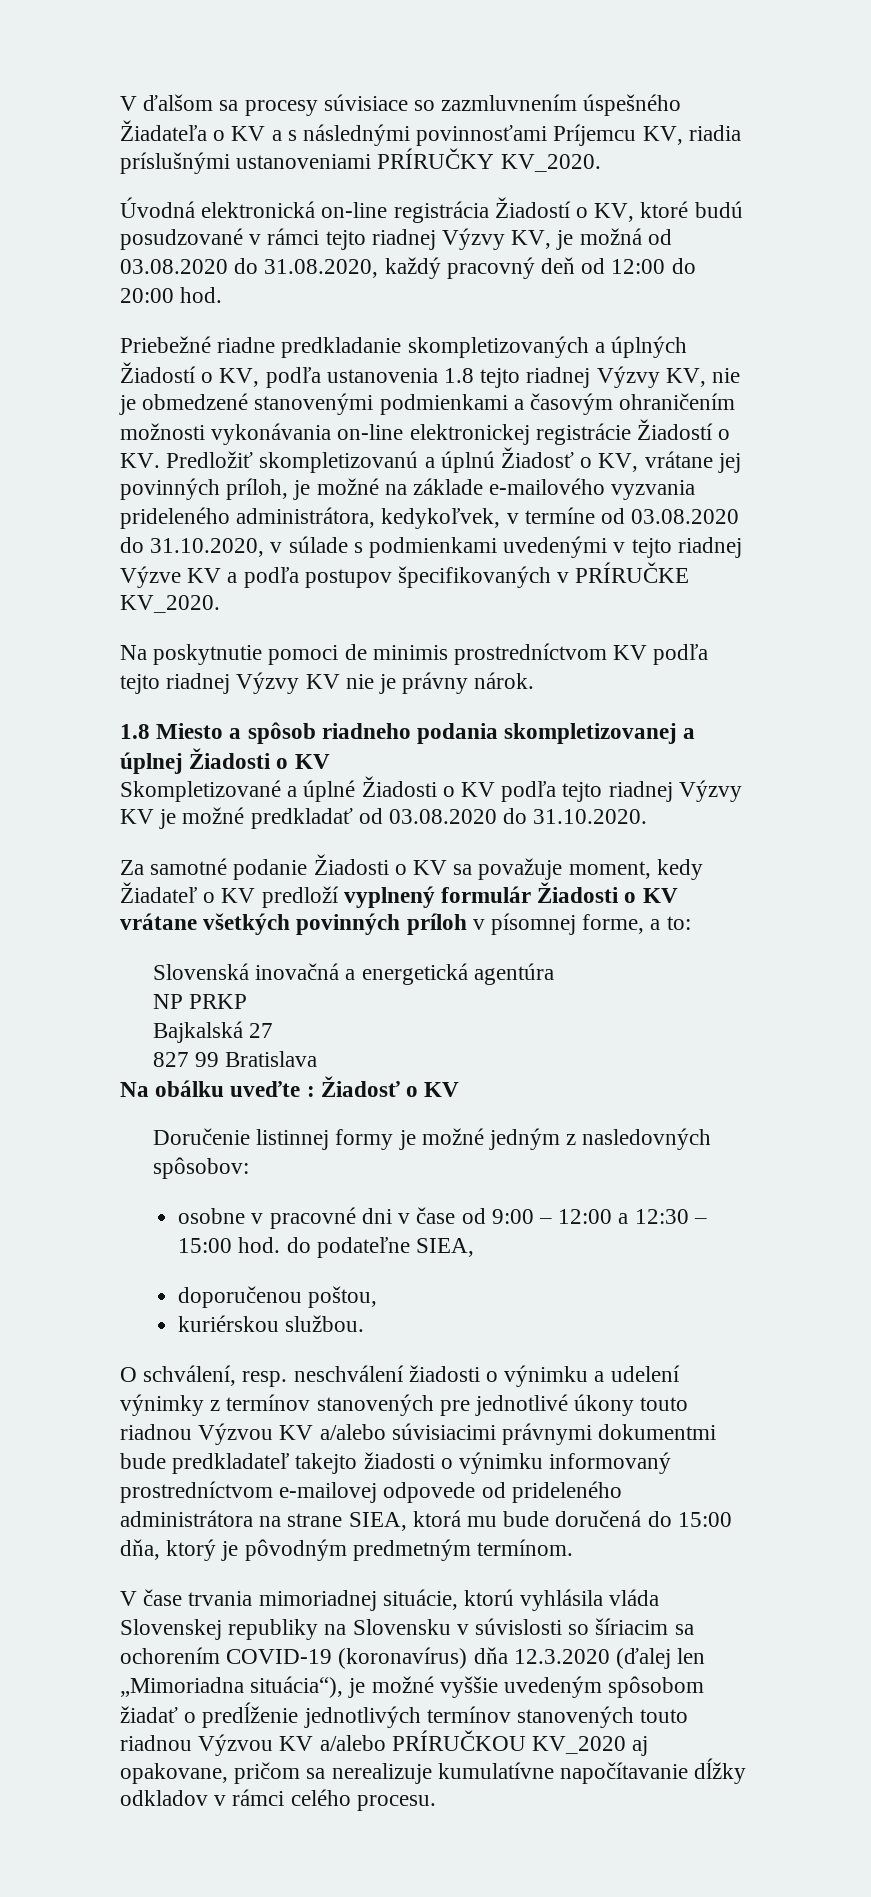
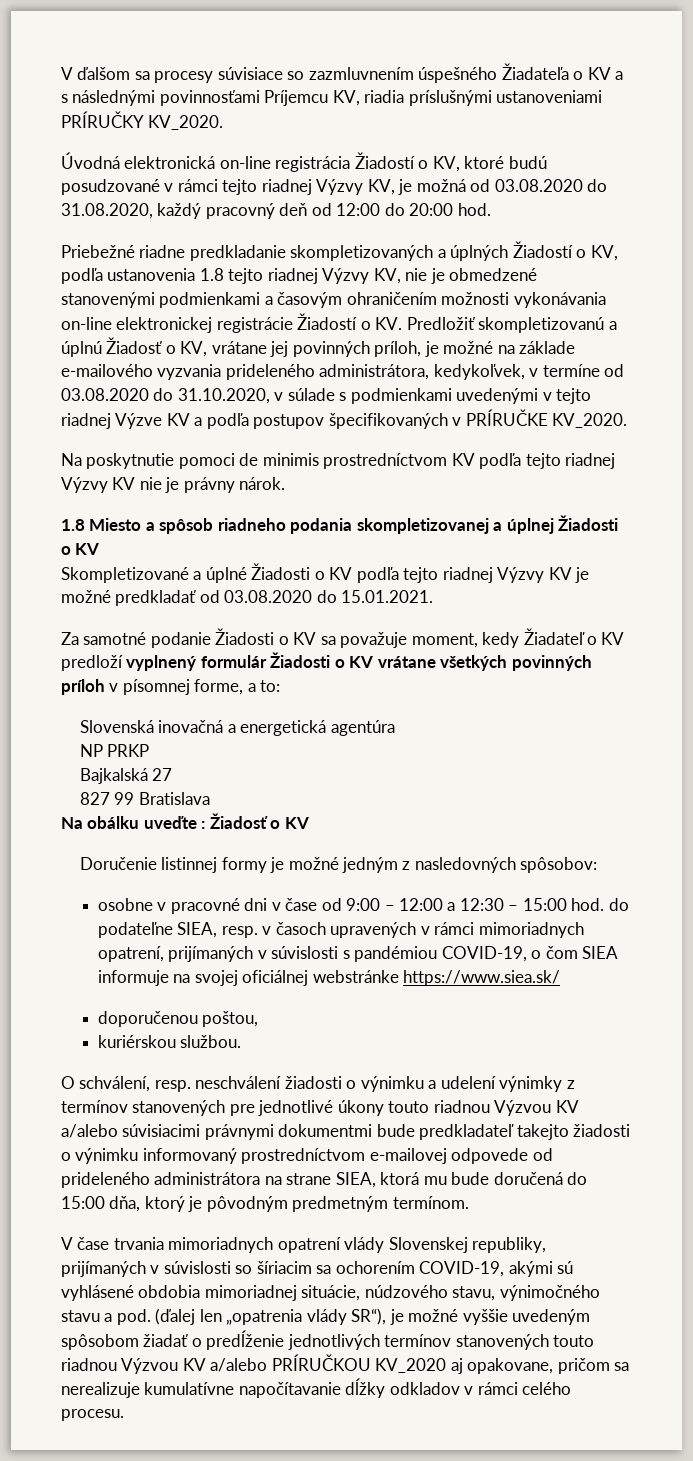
- Skompletizované a úplné Žiadosti o KV podľa tejto riadnej Výzvy KV je možné predkladať od 03.08.2020 do 31.10.2020.
+ Skompletizované a úplné Žiadosti o KV podľa tejto riadnej Výzvy KV je možné predkladať od 03.08.2020 do 15.01.2021.
- osobne v pracovné dni v čase od 9:00 – 12:00 a 12:30 – 15:00 hod. do podateľne SIEA,
+ osobne v pracovné dni v čase od 9:00 – 12:00 a 12:30 – 15:00 hod. do podateľne SIEA, resp. v časoch upravených v rámci mimoriadnych opatrení, prijímaných v súvislosti s pandémiou COVID-19, o čom SIEA informuje na svojej oficiálnej webstránke https://www.siea.sk/
- V čase trvania mimoriadnej situácie, ktorú vyhlásila vláda Slovenskej republiky na Slovensku v súvislosti so šíriacim sa ochorením COVID-19 (koronavírus) dňa 12.3.2020 (ďalej len „Mimoriadna situácia“), je možné vyššie uvedeným spôsobom žiadať o predĺženie jednotlivých termínov stanovených touto riadnou Výzvou KV a/alebo PRÍRUČKOU KV_2020 aj opakovane, pričom sa nerealizuje kumulatívne napočítavanie dĺžky odkladov v rámci celého procesu.
+ V čase trvania mimoriadnych opatrení vlády Slovenskej republiky, prijímaných v súvislosti so šíriacim sa ochorením COVID-19, akými sú vyhlásené obdobia mimoriadnej situácie, núdzového stavu, výnimočného stavu a pod. (ďalej len „opatrenia vlády SR“), je možné vyššie uvedeným spôsobom žiadať o predĺženie jednotlivých termínov stanovených touto riadnou Výzvou KV a/alebo PRÍRUČKOU KV_2020 aj opakovane, pričom sa nerealizuje kumulatívne napočítavanie dĺžky odkladov v rámci celého procesu.

